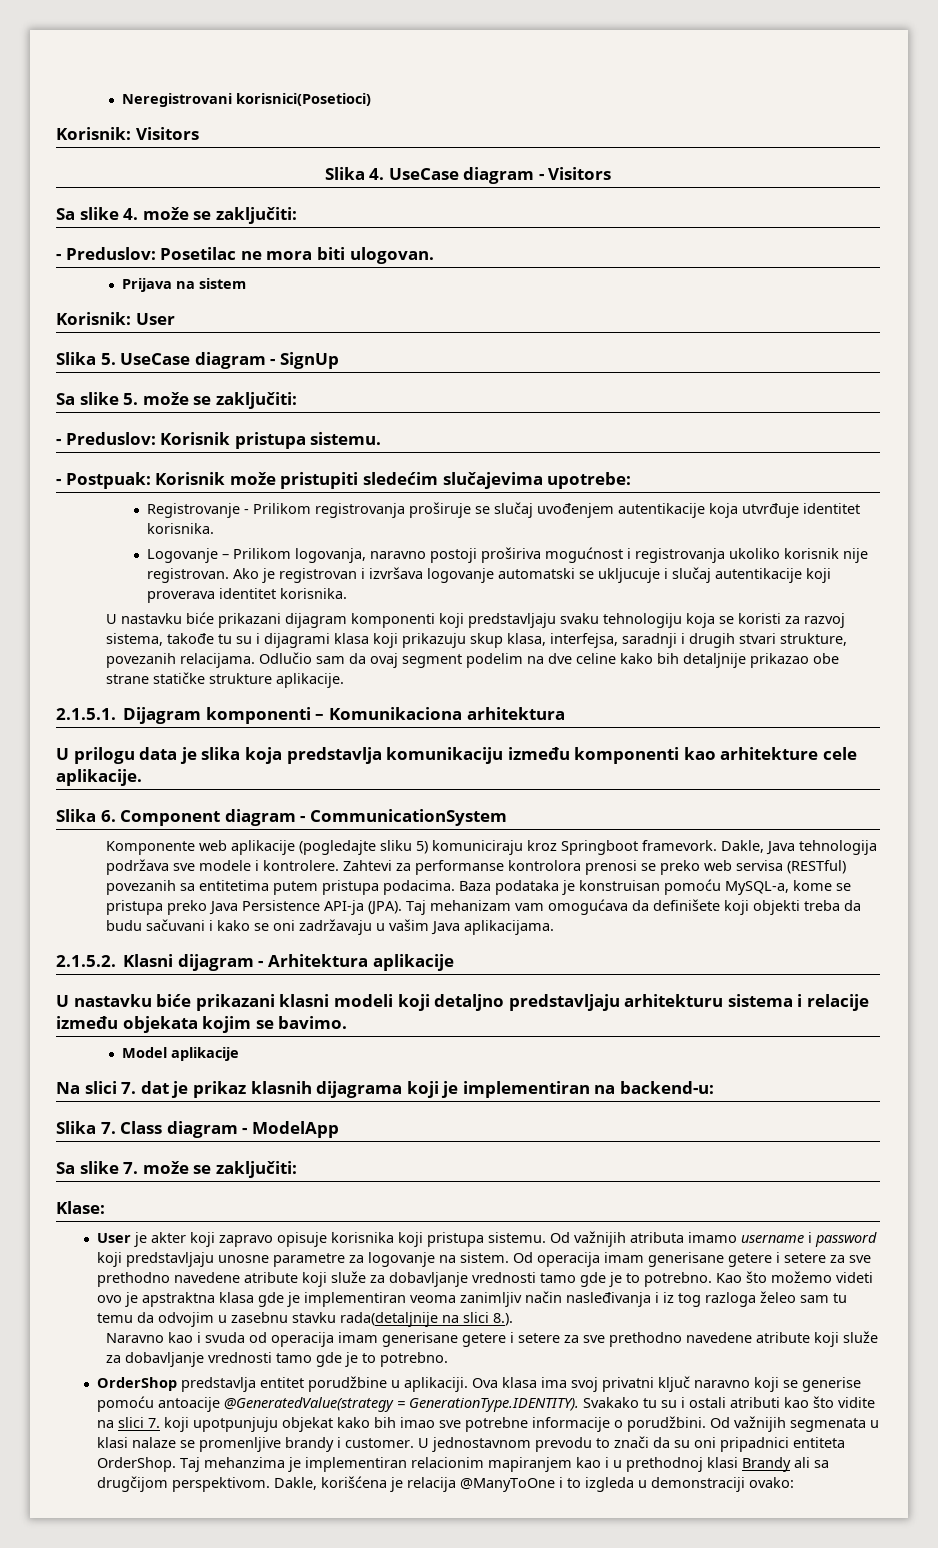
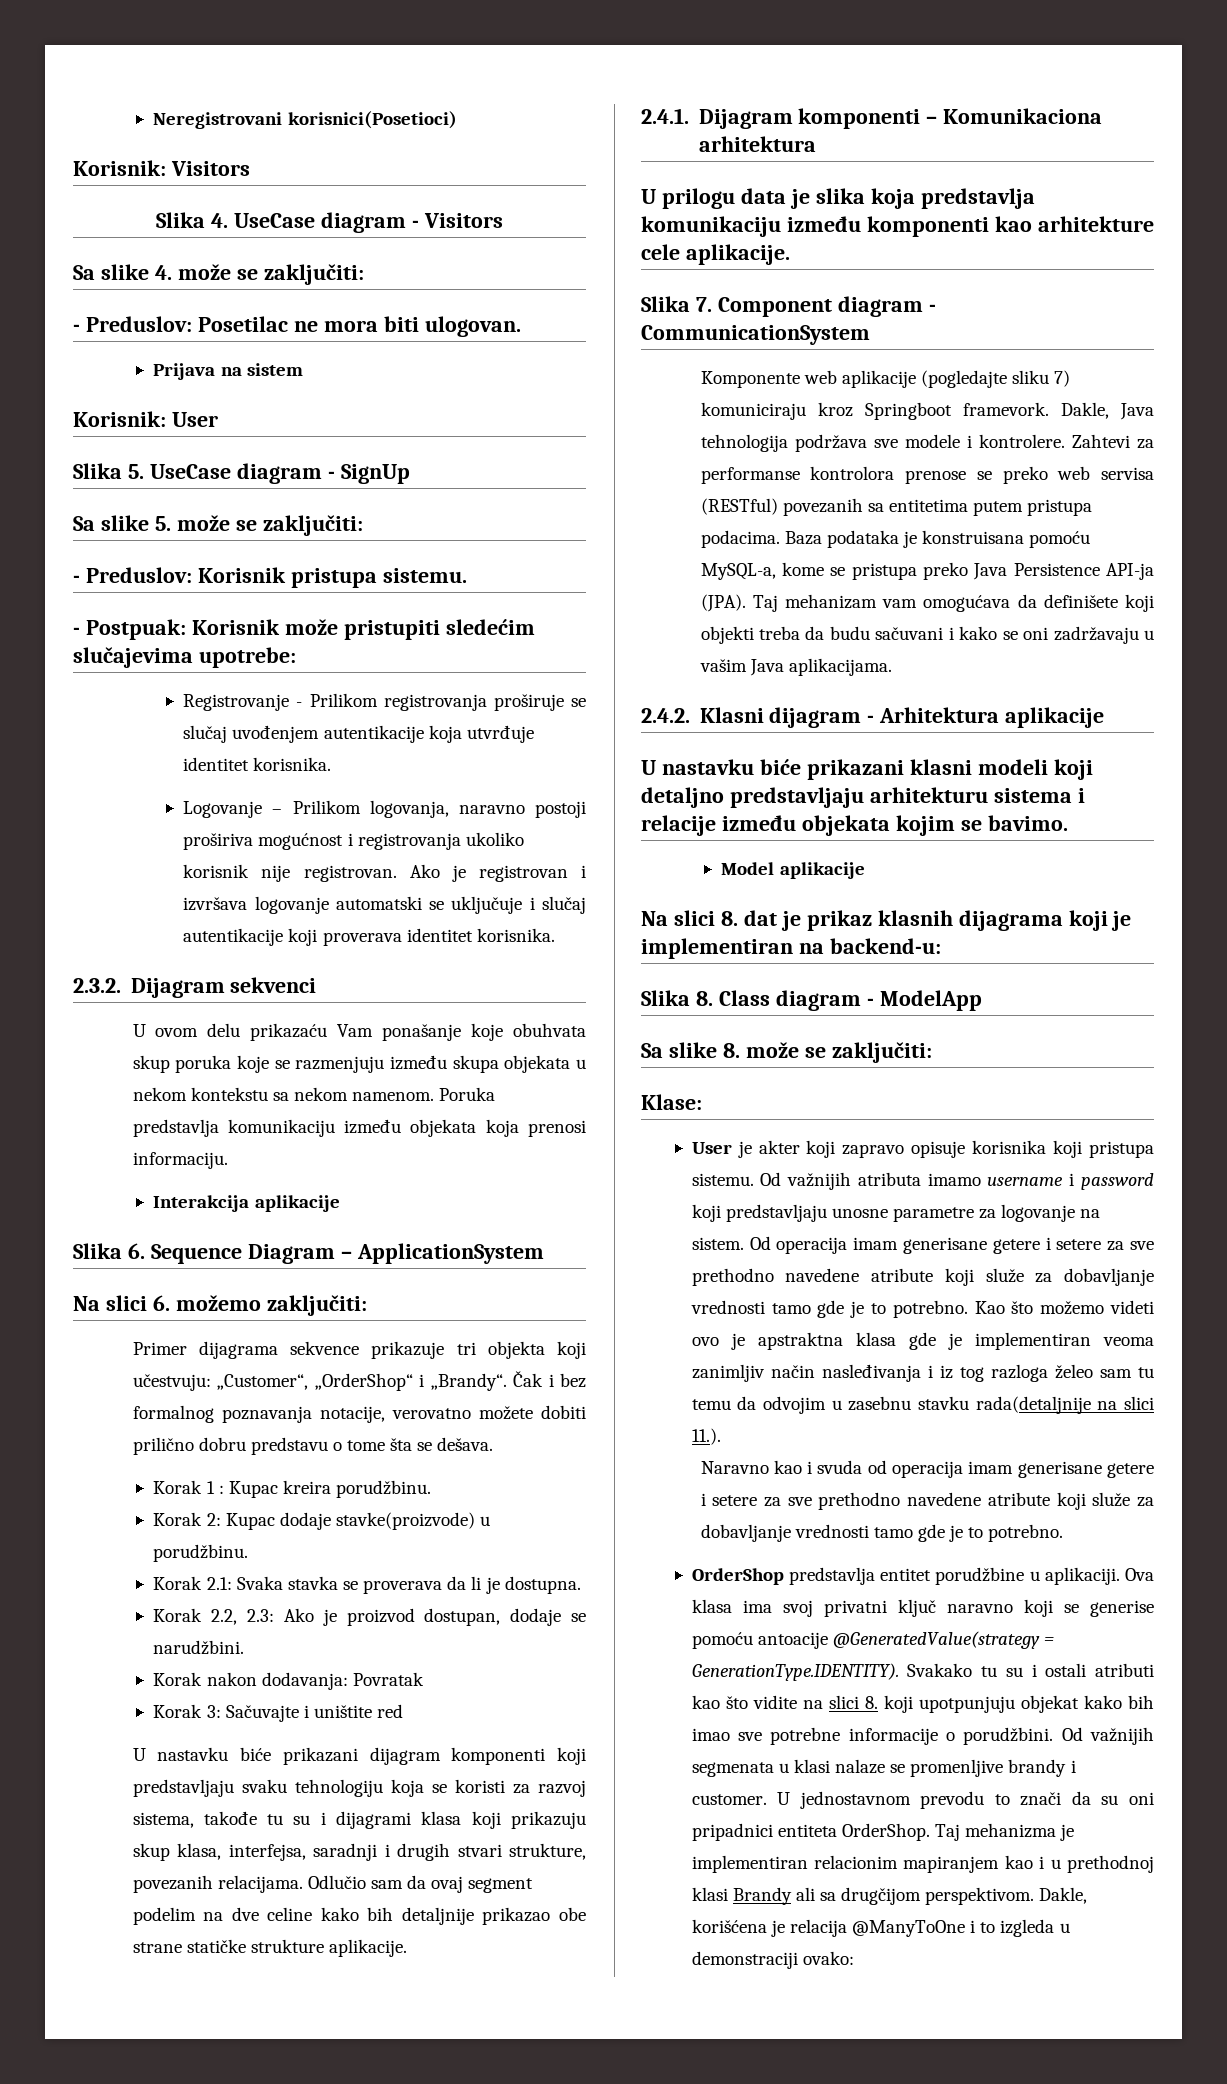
- Ako je registrovan i izvršava logovanje automatski se ukljucuje i slučaj autentikacije koji proverava identitet korisnika.
+ Ako je registrovan i izvršava logovanje automatski se uključuje i slučaj autentikacije koji proverava identitet korisnika.
+ 2.3.2. Dijagram sekvenci
+ U ovom delu prikazaću Vam ponašanje koje obuhvata skup poruka koje se razmenjuju između skupa objekata u nekom kontekstu sa nekom namenom. Poruka predstavlja komunikaciju između objekata koja prenosi informaciju.
+ Interakcija aplikacije
+ Slika 6. Sequence Diagram – ApplicationSystem
+ Na slici 6. možemo zaključiti:
+ Primer dijagrama sekvence prikazuje tri objekta koji učestvuju: „Customer“, „OrderShop“ i „Brandy“. Čak i bez formalnog poznavanja notacije, verovatno možete dobiti prilično dobru predstavu o tome šta se dešava.
+ Korak 1 : Kupac kreira porudžbinu.
+ Korak 2: Kupac dodaje stavke(proizvode) u porudžbinu.
+ Korak 2.1: Svaka stavka se proverava da li je dostupna.
+ Korak 2.2, 2.3: Ako je proizvod dostupan, dodaje se narudžbini.
+ Korak nakon dodavanja: Povratak
+ Korak 3: Sačuvajte i uništite red
- 2.1.5.1. Dijagram komponenti – Komunikaciona arhitektura
+ 2.4.1. Dijagram komponenti – Komunikaciona arhitektura
- Slika 6. Component diagram - CommunicationSystem
+ Slika 7. Component diagram - CommunicationSystem
- Komponente web aplikacije (pogledajte sliku 5) komuniciraju kroz Springboot framevork.
+ Komponente web aplikacije (pogledajte sliku 7) komuniciraju kroz Springboot framevork.
- Zahtevi za performanse kontrolora prenosi se preko web servisa (RESTful) povezanih sa entitetima putem pristupa podacima.
+ Zahtevi za performanse kontrolora prenose se preko web servisa (RESTful) povezanih sa entitetima putem pristupa podacima.
- Baza podataka je konstruisan pomoću MySQL-a, kome se pristupa preko Java Persistence API-ja (JPA).
+ Baza podataka je konstruisana pomoću MySQL-a, kome se pristupa preko Java Persistence API-ja (JPA).
- 2.1.5.2. Klasni dijagram - Arhitektura aplikacije
+ 2.4.2. Klasni dijagram - Arhitektura aplikacije
- Na slici 7. dat je prikaz klasnih dijagrama koji je implementiran na backend-u:
+ Na slici 8. dat je prikaz klasnih dijagrama koji je implementiran na backend-u:
- Slika 7. Class diagram - ModelApp
+ Slika 8. Class diagram - ModelApp
- Sa slike 7. može se zaključiti:
+ Sa slike 8. može se zaključiti:
- Kao što možemo videti ovo je apstraktna klasa gde je implementiran veoma zanimljiv način nasleđivanja i iz tog razloga želeo sam tu temu da odvojim u zasebnu stavku rada(detaljnije na slici 8.).
+ Kao što možemo videti ovo je apstraktna klasa gde je implementiran veoma zanimljiv način nasleđivanja i iz tog razloga želeo sam tu temu da odvojim u zasebnu stavku rada(detaljnije na slici 11.).
- Ova klasa ima svoj privatni ključ naravno koji se generise pomoću antoacije @GeneratedValue(strategy = GenerationType.IDENTITY). Svakako tu su i ostali atributi kao što vidite na slici 7. koji upotpunjuju objekat kako bih imao sve potrebne informacije o porudžbini.
+ Ova klasa ima svoj privatni ključ naravno koji se generise pomoću antoacije @GeneratedValue(strategy = GenerationType.IDENTITY). Svakako tu su i ostali atributi kao što vidite na slici 8. koji upotpunjuju objekat kako bih imao sve potrebne informacije o porudžbini.
- Taj mehanzima je implementiran relacionim mapiranjem kao i u prethodnoj klasi Brandy ali sa drugčijom perspektivom.
+ Taj mehanizma je implementiran relacionim mapiranjem kao i u prethodnoj klasi Brandy ali sa drugčijom perspektivom.

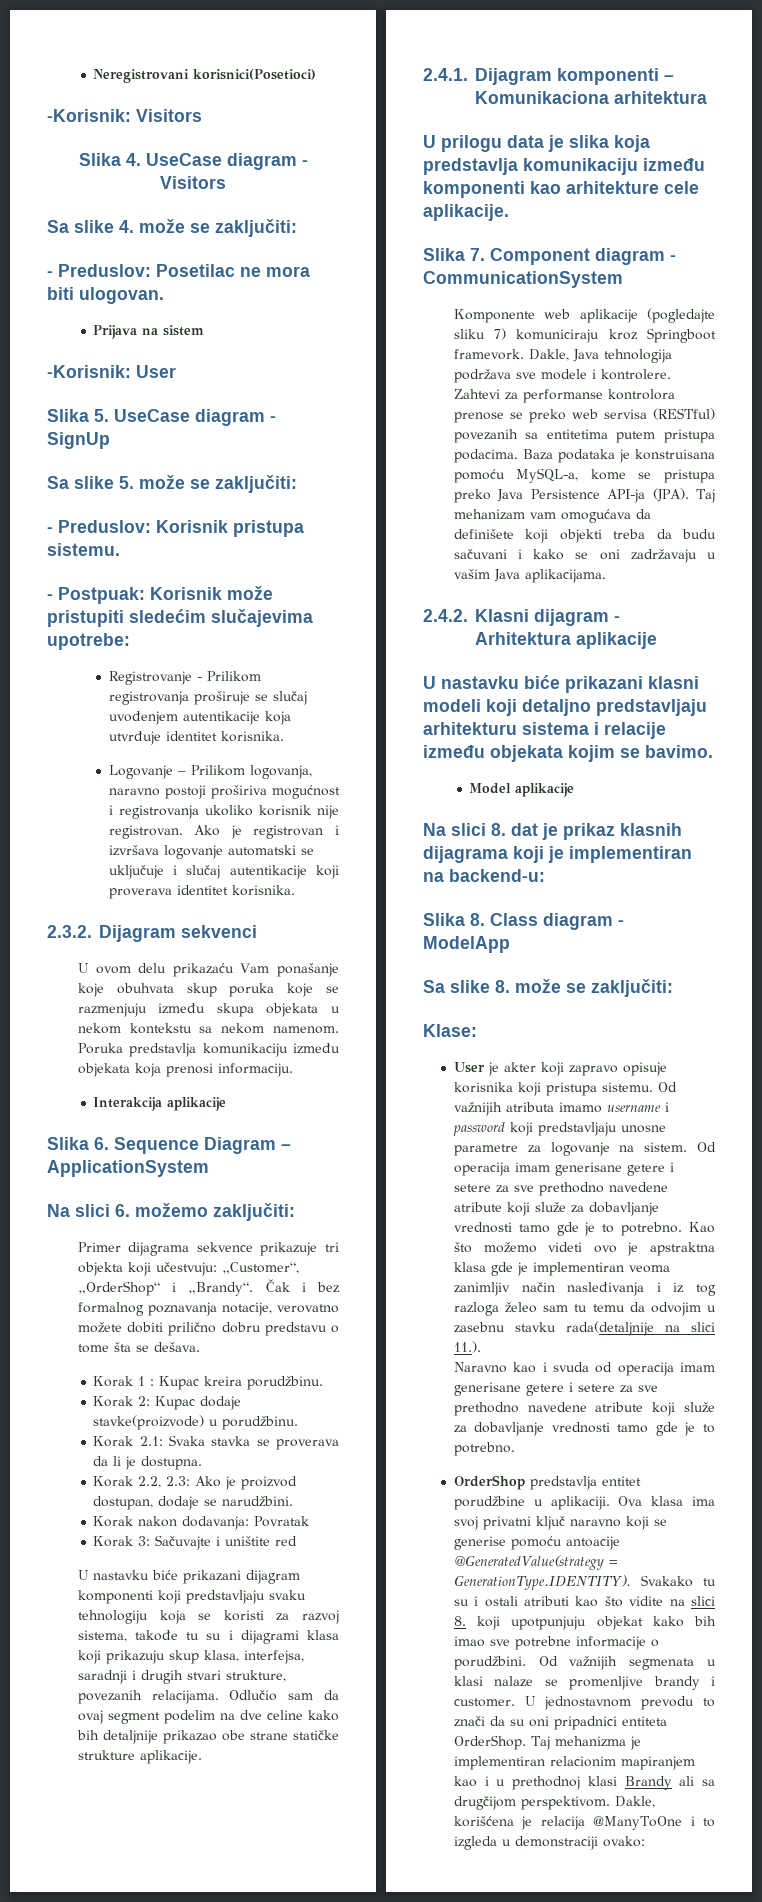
- Korisnik: Visitors
+ -Korisnik: Visitors
- Korisnik: User
+ -Korisnik: User

